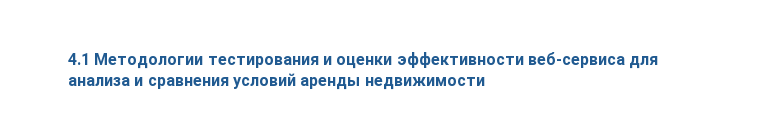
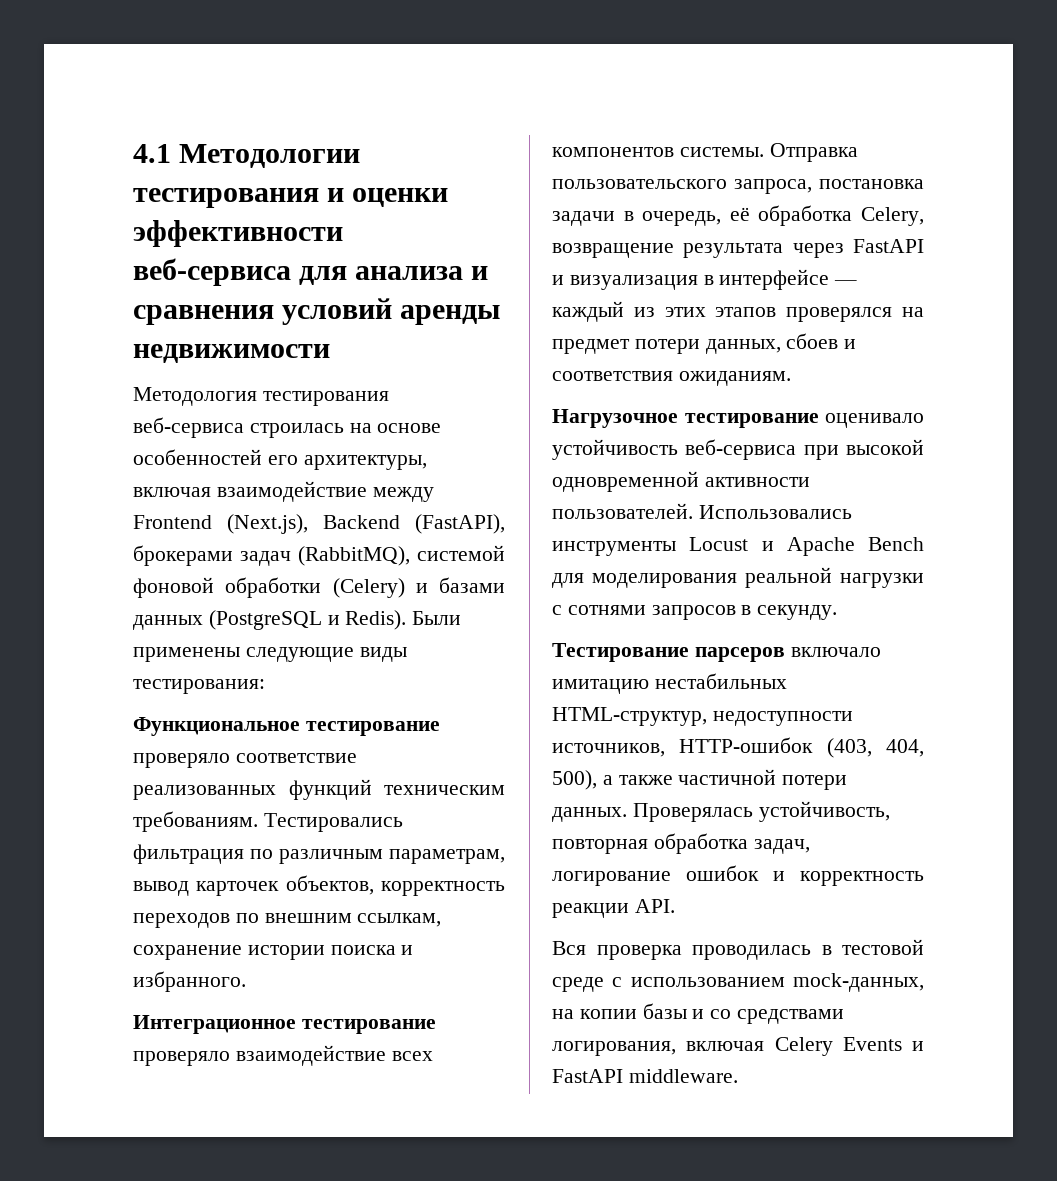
+ Методология тестирования веб-сервиса строилась на основе особенностей его архитектуры, включая взаимодействие между Frontend (Next.js), Backend (FastAPI), брокерами задач (RabbitMQ), системой фоновой обработки (Celery) и базами данных (PostgreSQL и Redis). Были применены следующие виды тестирования:
+ Функциональное тестирование проверяло соответствие реализованных функций техническим требованиям. Тестировались фильтрация по различным параметрам, вывод карточек объектов, корректность переходов по внешним ссылкам, сохранение истории поиска и избранного.
+ Интеграционное тестирование проверяло взаимодействие всех компонентов системы. Отправка пользовательского запроса, постановка задачи в очередь, её обработка Celery, возвращение результата через FastAPI и визуализация в интерфейсе — каждый из этих этапов проверялся на предмет потери данных, сбоев и соответствия ожиданиям.
+ Нагрузочное тестирование оценивало устойчивость веб-сервиса при высокой одновременной активности пользователей. Использовались инструменты Locust и Apache Bench для моделирования реальной нагрузки с сотнями запросов в секунду.
+ Тестирование парсеров включало имитацию нестабильных HTML-структур, недоступности источников, HTTP-ошибок (403, 404, 500), а также частичной потери данных. Проверялась устойчивость, повторная обработка задач, логирование ошибок и корректность реакции API.
+ Вся проверка проводилась в тестовой среде с использованием mock-данных, на копии базы и со средствами логирования, включая Celery Events и FastAPI middleware.

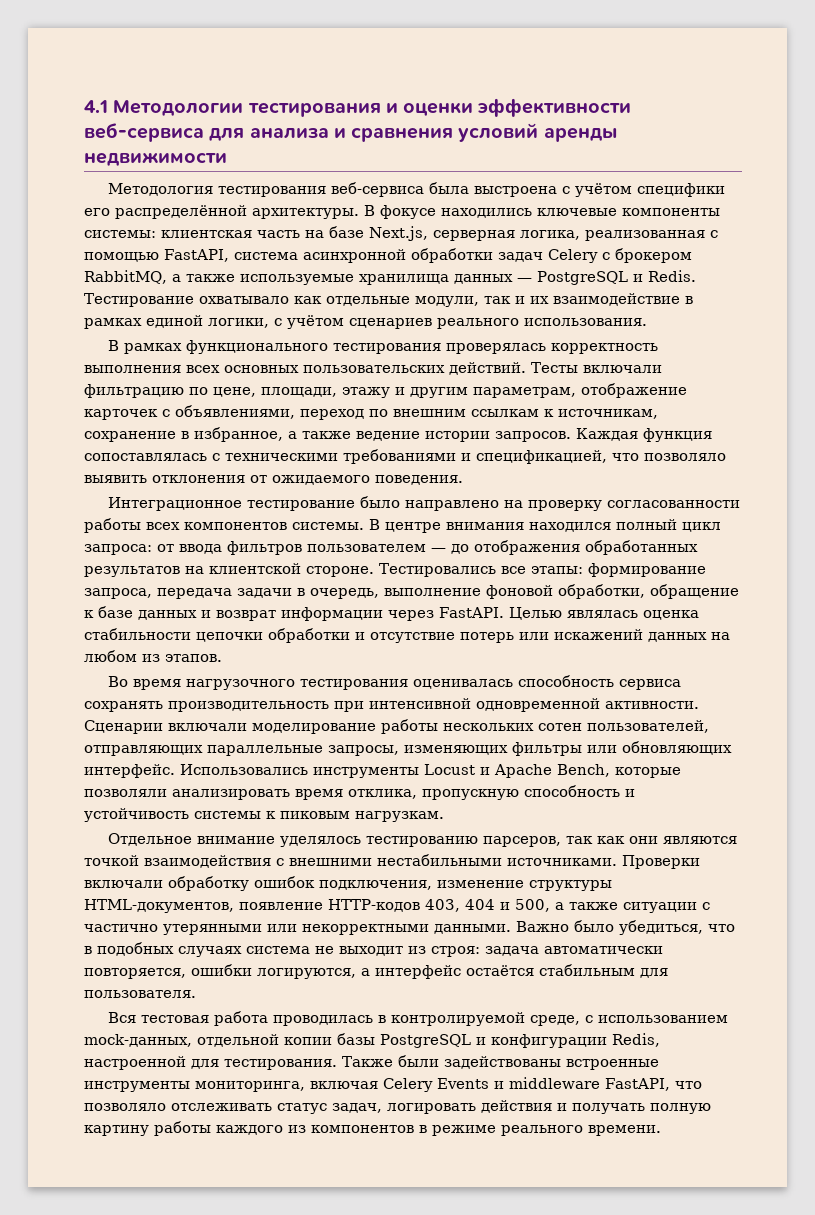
- Методология тестирования веб-сервиса строилась на основе особенностей его архитектуры, включая взаимодействие между Frontend (Next.js), Backend (FastAPI), брокерами задач (RabbitMQ), системой фоновой обработки (Celery) и базами данных (PostgreSQL и Redis). Были применены следующие виды тестирования:
- Функциональное тестирование проверяло соответствие реализованных функций техническим требованиям. Тестировались фильтрация по различным параметрам, вывод карточек объектов, корректность переходов по внешним ссылкам, сохранение истории поиска и избранного.
- Интеграционное тестирование проверяло взаимодействие всех компонентов системы. Отправка пользовательского запроса, постановка задачи в очередь, её обработка Celery, возвращение результата через FastAPI и визуализация в интерфейсе — каждый из этих этапов проверялся на предмет потери данных, сбоев и соответствия ожиданиям.
- Нагрузочное тестирование оценивало устойчивость веб-сервиса при высокой одновременной активности пользователей.
+ Методология тестирования веб-сервиса была выстроена с учётом специфики его распределённой архитектуры. В фокусе находились ключевые компоненты системы: клиентская часть на базе Next.js, серверная логика, реализованная с помощью FastAPI, система асинхронной обработки задач Celery с брокером RabbitMQ, а также используемые хранилища данных — PostgreSQL и Redis. Тестирование охватывало как отдельные модули, так и их взаимодействие в рамках единой логики, с учётом сценариев реального использования.
+ В рамках функционального тестирования проверялась корректность выполнения всех основных пользовательских действий. Тесты включали фильтрацию по цене, площади, этажу и другим параметрам, отображение карточек с объявлениями, переход по внешним ссылкам к источникам, сохранение в избранное, а также ведение истории запросов. Каждая функция сопоставлялась с техническими требованиями и спецификацией, что позволяло выявить отклонения от ожидаемого поведения.
+ Интеграционное тестирование было направлено на проверку согласованности работы всех компонентов системы. В центре внимания находился полный цикл запроса: от ввода фильтров пользователем — до отображения обработанных результатов на клиентской стороне. Тестировались все этапы: формирование запроса, передача задачи в очередь, выполнение фоновой обработки, обращение к базе данных и возврат информации через FastAPI. Целью являлась оценка стабильности цепочки обработки и отсутствие потерь или искажений данных на любом из этапов.
+ Во время нагрузочного тестирования оценивалась способность сервиса сохранять производительность при интенсивной одновременной активности. Сценарии включали моделирование работы нескольких сотен пользователей, отправляющих параллельные запросы, изменяющих фильтры или обновляющих интерфейс.
- Использовались инструменты Locust и Apache Bench для моделирования реальной нагрузки с сотнями запросов в секунду.
- Тестирование парсеров включало имитацию нестабильных HTML-структур, недоступности источников, HTTP-ошибок (403, 404, 500), а также частичной потери данных. Проверялась устойчивость, повторная обработка задач, логирование ошибок и корректность реакции API.
- Вся проверка проводилась в тестовой среде с использованием mock-данных, на копии базы и со средствами логирования, включая Celery Events и FastAPI middleware.
+ Использовались инструменты Locust и Apache Bench, которые позволяли анализировать время отклика, пропускную способность и устойчивость системы к пиковым нагрузкам.
+ Отдельное внимание уделялось тестированию парсеров, так как они являются точкой взаимодействия с внешними нестабильными источниками. Проверки включали обработку ошибок подключения, изменение структуры HTML-документов, появление HTTP-кодов 403, 404 и 500, а также ситуации с частично утерянными или некорректными данными. Важно было убедиться, что в подобных случаях система не выходит из строя: задача автоматически повторяется, ошибки логируются, а интерфейс остаётся стабильным для пользователя.
+ Вся тестовая работа проводилась в контролируемой среде, с использованием mock-данных, отдельной копии базы PostgreSQL и конфигурации Redis, настроенной для тестирования. Также были задействованы встроенные инструменты мониторинга, включая Celery Events и middleware FastAPI, что позволяло отслеживать статус задач, логировать действия и получать полную картину работы каждого из компонентов в режиме реального времени.

